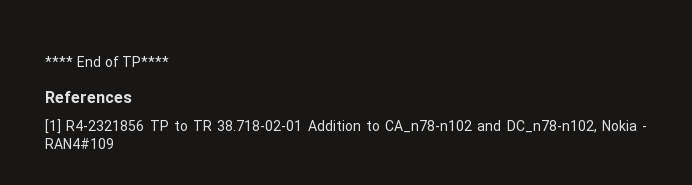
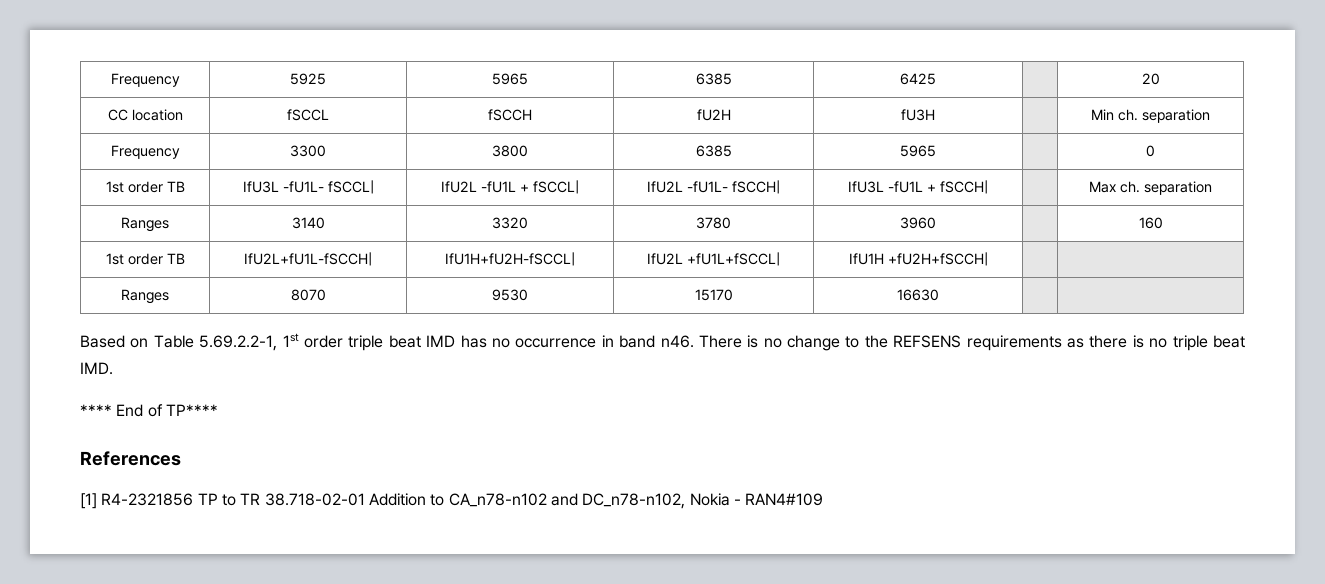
+ Frequency | 5925 | 5965 | 6385 | 6425 | | 20
+ CC location | fSCCL | fSCCH | fU2H | fU3H | | Min ch. separation
+ Frequency | 3300 | 3800 | 6385 | 5965 | | 0
+ 1st order TB | IfU3L -fU1L- fSCCL| | IfU2L -fU1L + fSCCL| | IfU2L -fU1L- fSCCH| | IfU3L -fU1L + fSCCH| | | Max ch. separation
+ Ranges | 3140 | 3320 | 3780 | 3960 | | 160
+ 1st order TB | IfU2L+fU1L-fSCCH| | IfU1H+fU2H-fSCCL| | IfU2L +fU1L+fSCCL| | IfU1H +fU2H+fSCCH| | |
+ Ranges | 8070 | 9530 | 15170 | 16630 | |
+ Based on Table 5.69.2.2-1, 1st order triple beat IMD has no occurrence in band n46. There is no change to the REFSENS requirements as there is no triple beat IMD.

